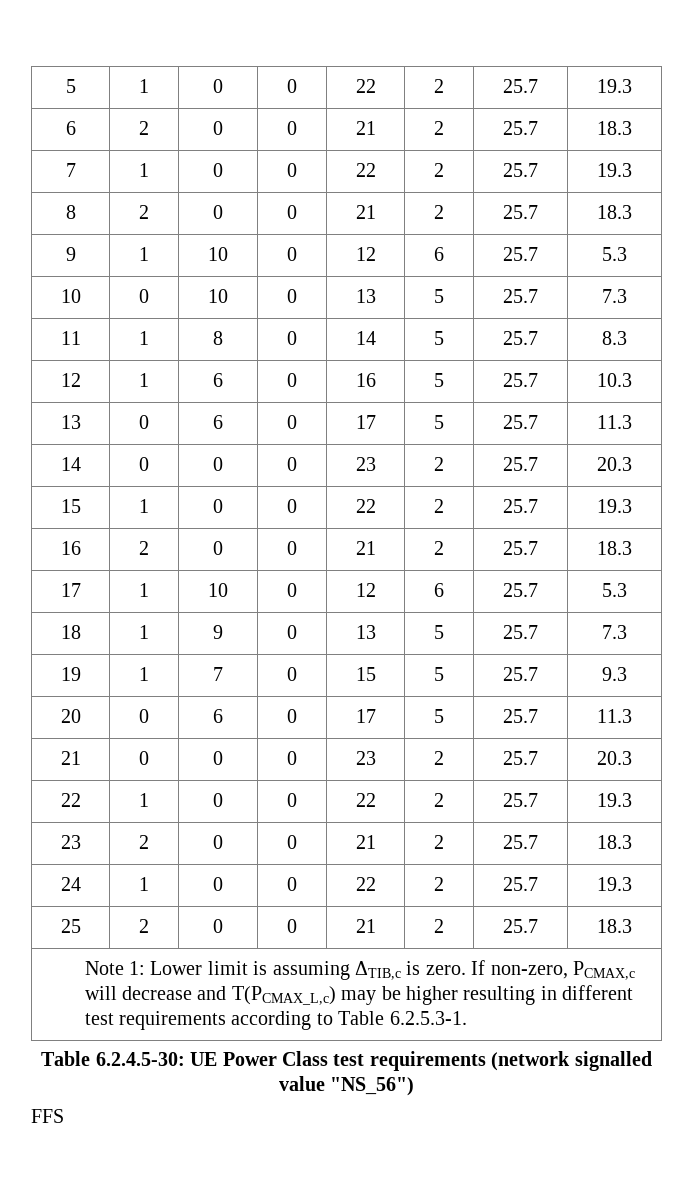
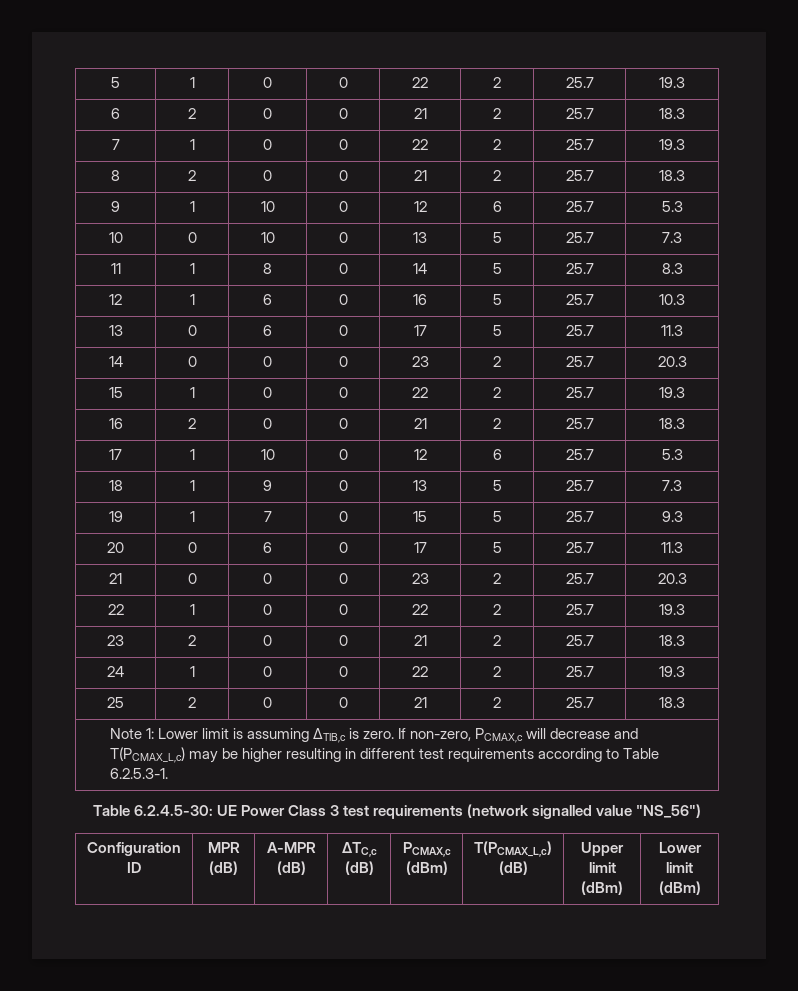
- Table 6.2.4.5-30: UE Power Class test requirements (network signalled value "NS_56")
+ Table 6.2.4.5-30: UE Power Class 3 test requirements (network signalled value "NS_56")
- FFS
+ Configuration ID | MPR (dB) | A-MPR (dB) | ΔTC,c (dB) | PCMAX,c (dBm) | T(PCMAX_L,c) (dB) | Upper limit (dBm) | Lower limit (dBm)

